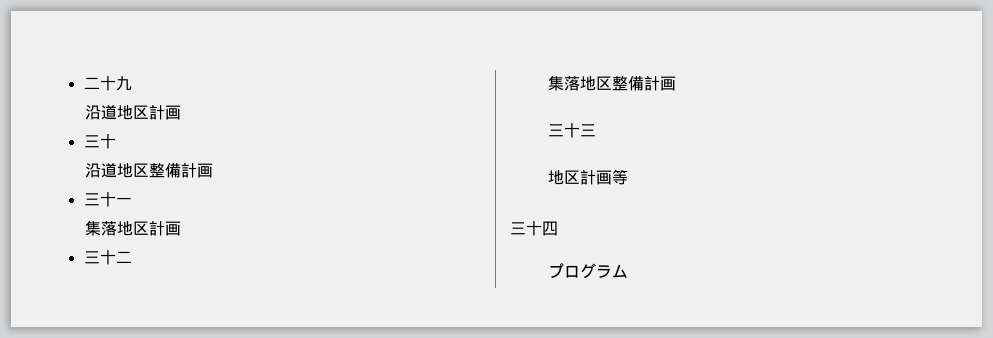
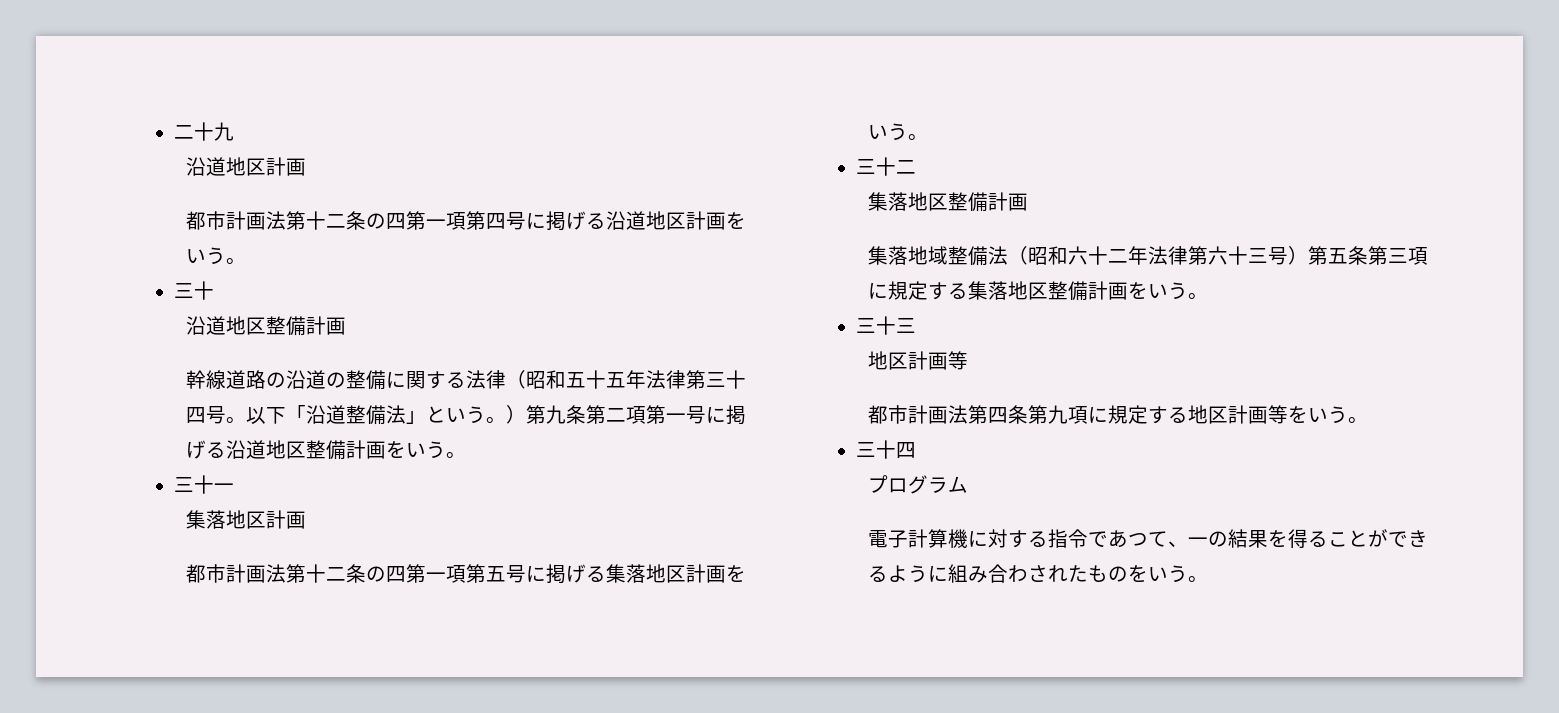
+ 都市計画法第十二条の四第一項第四号に掲げる沿道地区計画をいう。
+ 幹線道路の沿道の整備に関する法律（昭和五十五年法律第三十四号。以下「沿道整備法」という。）第九条第二項第一号に掲げる沿道地区整備計画をいう。
+ 都市計画法第十二条の四第一項第五号に掲げる集落地区計画をいう。
+ 集落地域整備法（昭和六十二年法律第六十三号）第五条第三項に規定する集落地区整備計画をいう。
  三十三
  地区計画等
+ 都市計画法第四条第九項に規定する地区計画等をいう。
  三十四
  プログラム
+ 電子計算機に対する指令であつて、一の結果を得ることができるように組み合わされたものをいう。

